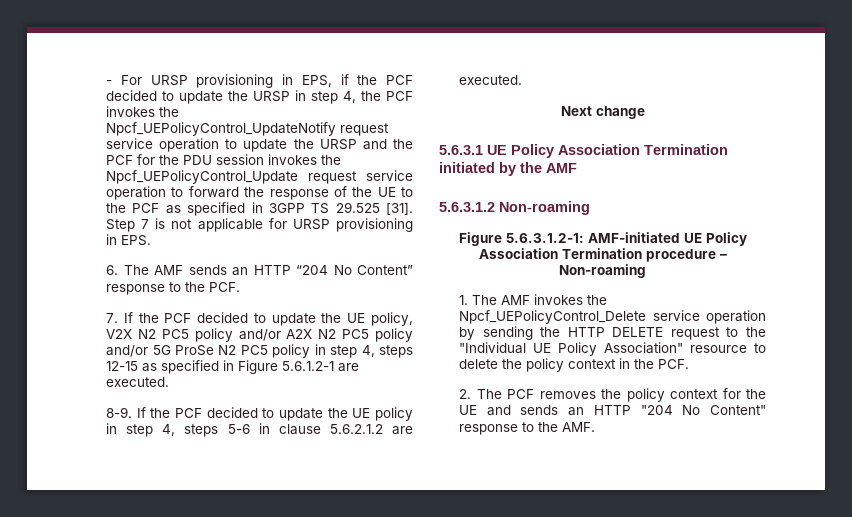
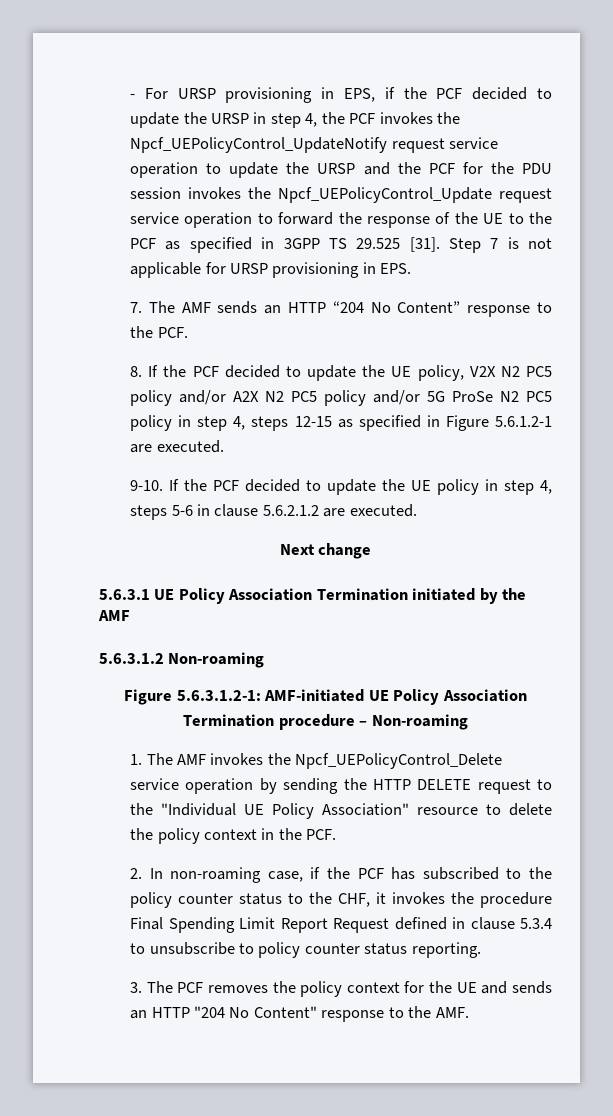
- 6. The AMF sends an HTTP “204 No Content” response to the PCF.
+ 7. The AMF sends an HTTP “204 No Content” response to the PCF.
- 7. If the PCF decided to update the UE policy, V2X N2 PC5 policy and/or A2X N2 PC5 policy and/or 5G ProSe N2 PC5 policy in step 4, steps 12-15 as specified in Figure 5.6.1.2-1 are executed.
+ 8. If the PCF decided to update the UE policy, V2X N2 PC5 policy and/or A2X N2 PC5 policy and/or 5G ProSe N2 PC5 policy in step 4, steps 12-15 as specified in Figure 5.6.1.2-1 are executed.
- 8-9.
+ 9-10.
- 2. The PCF removes the policy context for the UE and sends an HTTP "204 No Content" response to the AMF.
+ 2. In non-roaming case, if the PCF has subscribed to the policy counter status to the CHF, it invokes the procedure Final Spending Limit Report Request defined in clause 5.3.4 to unsubscribe to policy counter status reporting.
+ 3. The PCF removes the policy context for the UE and sends an HTTP "204 No Content" response to the AMF.

